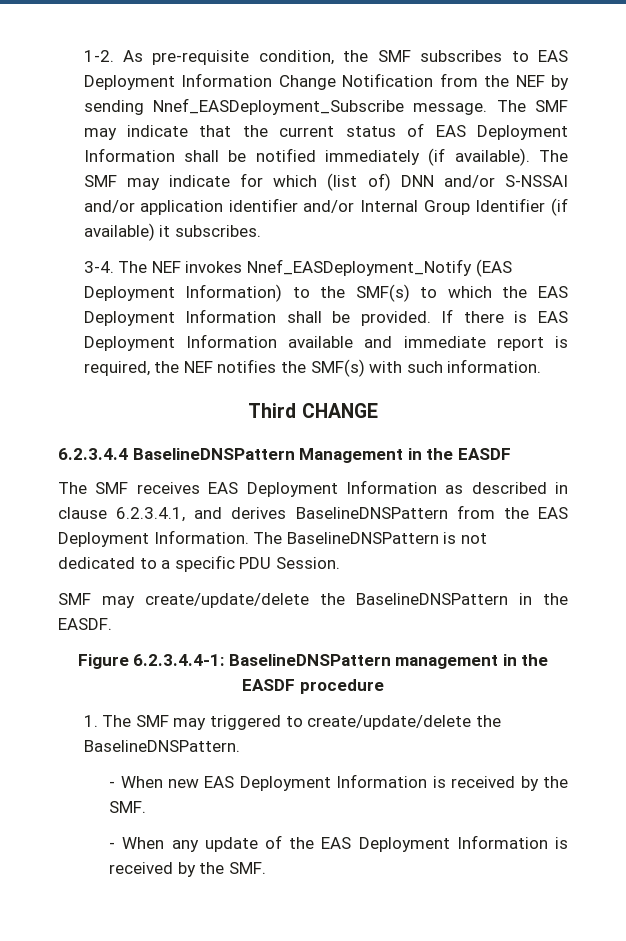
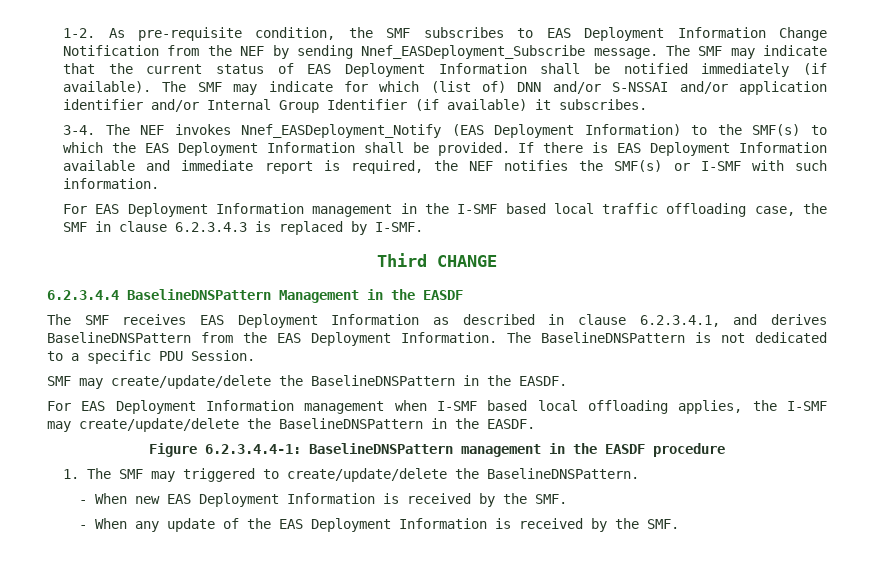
- If there is EAS Deployment Information available and immediate report is required, the NEF notifies the SMF(s) with such information.
+ If there is EAS Deployment Information available and immediate report is required, the NEF notifies the SMF(s) or I-SMF with such information.
+ For EAS Deployment Information management in the I-SMF based local traffic offloading case, the SMF in clause 6.2.3.4.3 is replaced by I-SMF.
+ For EAS Deployment Information management when I-SMF based local offloading applies, the I-SMF may create/update/delete the BaselineDNSPattern in the EASDF.

